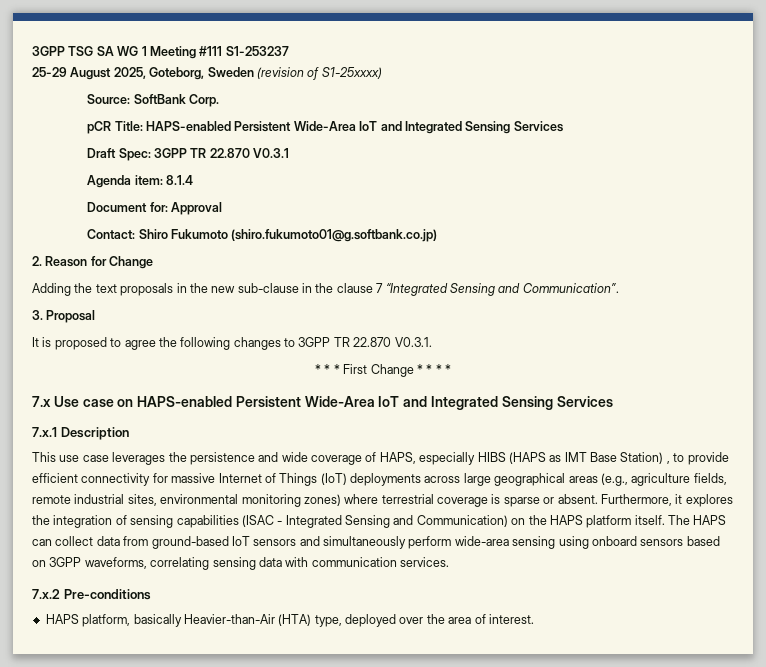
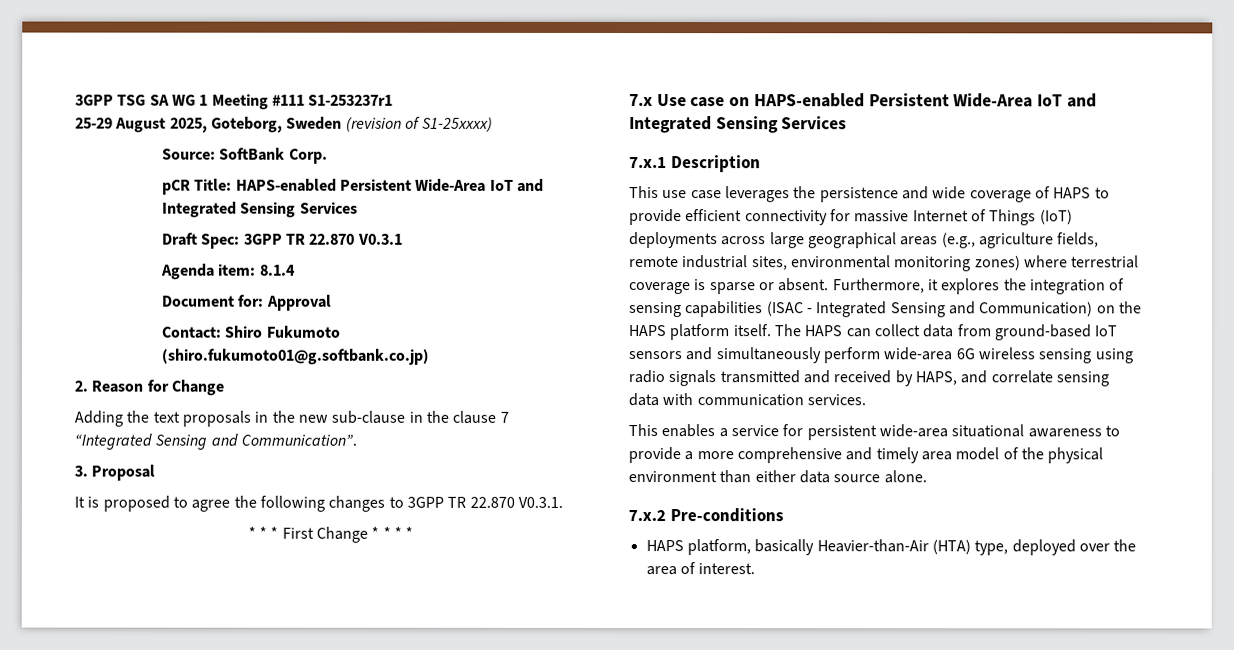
- 3GPP TSG SA WG 1 Meeting #111 S1-253237
+ 3GPP TSG SA WG 1 Meeting #111 S1-253237r1
- This use case leverages the persistence and wide coverage of HAPS, especially HIBS (HAPS as IMT Base Station) , to provide efficient connectivity for massive Internet of Things (IoT) deployments across large geographical areas (e.g., agriculture fields, remote industrial sites, environmental monitoring zones) where terrestrial coverage is sparse or absent.
+ This use case leverages the persistence and wide coverage of HAPS to provide efficient connectivity for massive Internet of Things (IoT) deployments across large geographical areas (e.g., agriculture fields, remote industrial sites, environmental monitoring zones) where terrestrial coverage is sparse or absent.
- The HAPS can collect data from ground-based IoT sensors and simultaneously perform wide-area sensing using onboard sensors based on 3GPP waveforms, correlating sensing data with communication services.
+ The HAPS can collect data from ground-based IoT sensors and simultaneously perform wide-area 6G wireless sensing using radio signals transmitted and received by HAPS, and correlate sensing data with communication services.
+ This enables a service for persistent wide-area situational awareness to provide a more comprehensive and timely area model of the physical environment than either data source alone.

